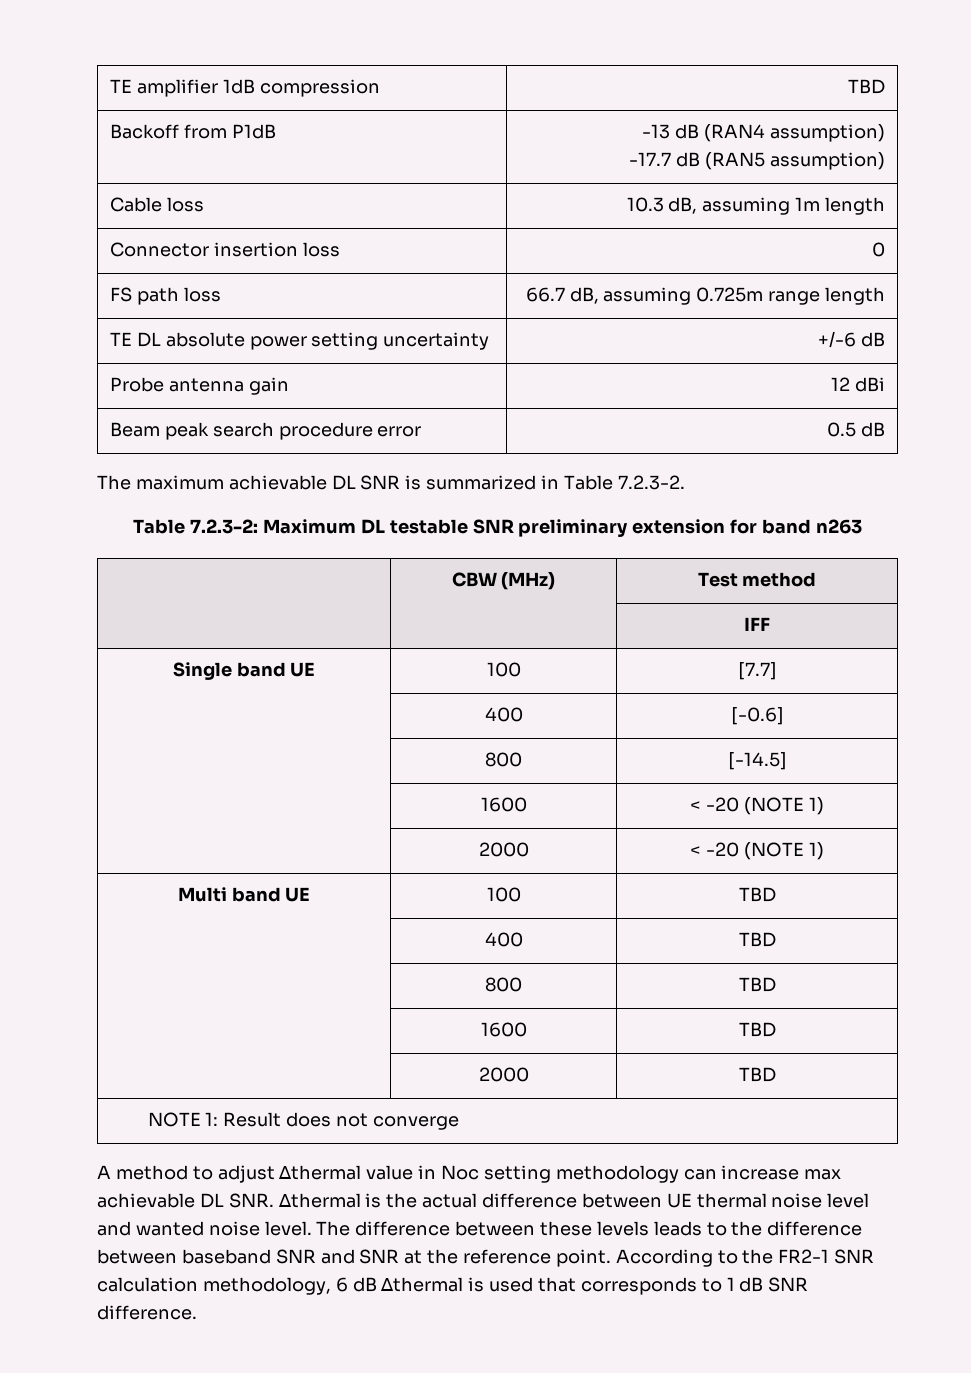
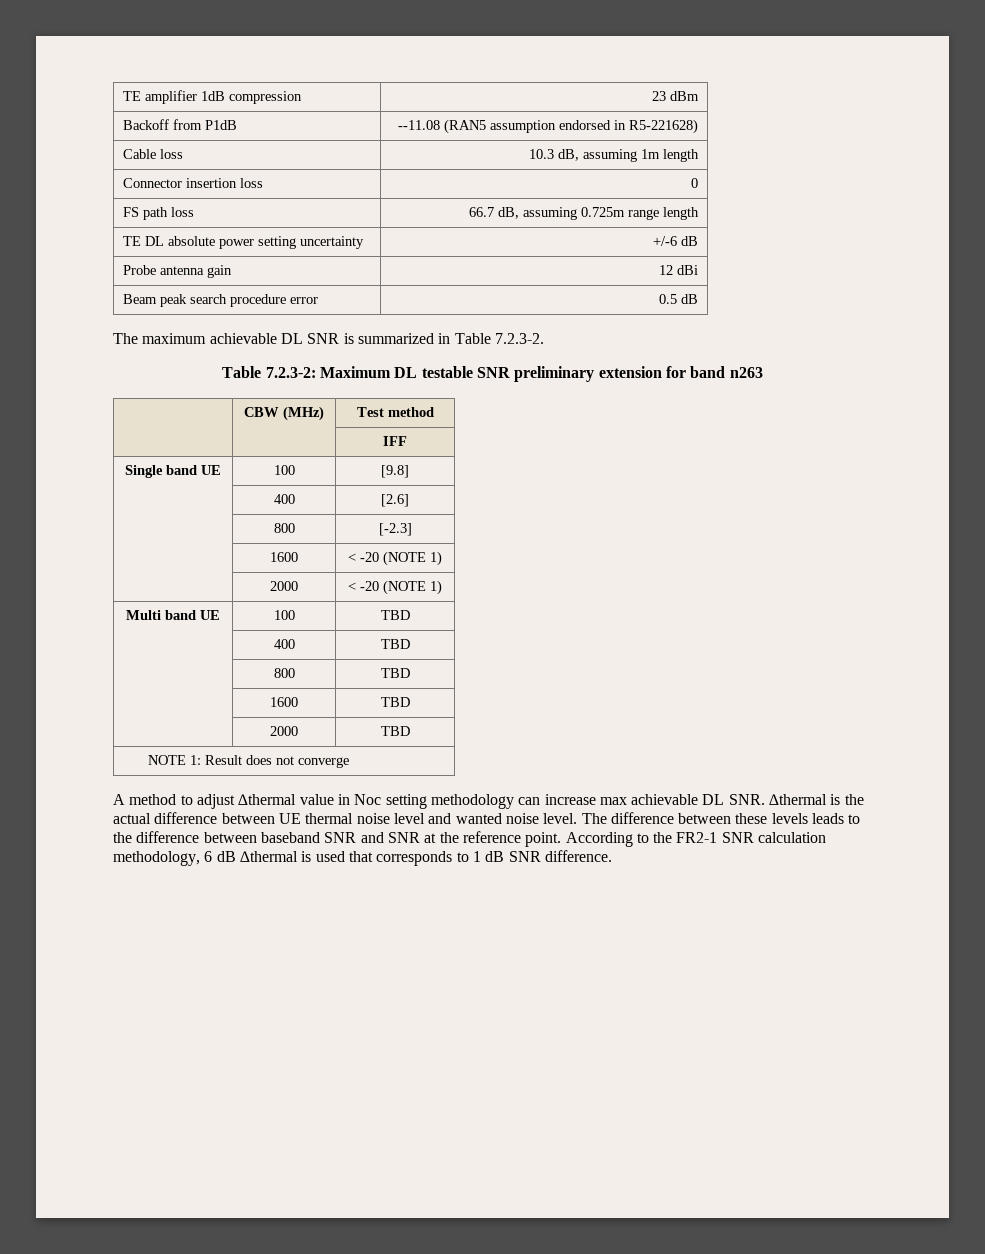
- TE amplifier 1dB compression | TBD
+ TE amplifier 1dB compression | 23 dBm
- Backoff from P1dB | -13 dB (RAN4 assumption)
- -17.7 dB (RAN5 assumption)
+ Backoff from P1dB | --11.08 (RAN5 assumption endorsed in R5-221628)
- Single band UE | 100 | [7.7]
- | 400 | [-0.6]
- | 800 | [-14.5]
+ Single band UE | 100 | [9.8]
+ | 400 | [2.6]
+ | 800 | [-2.3]

